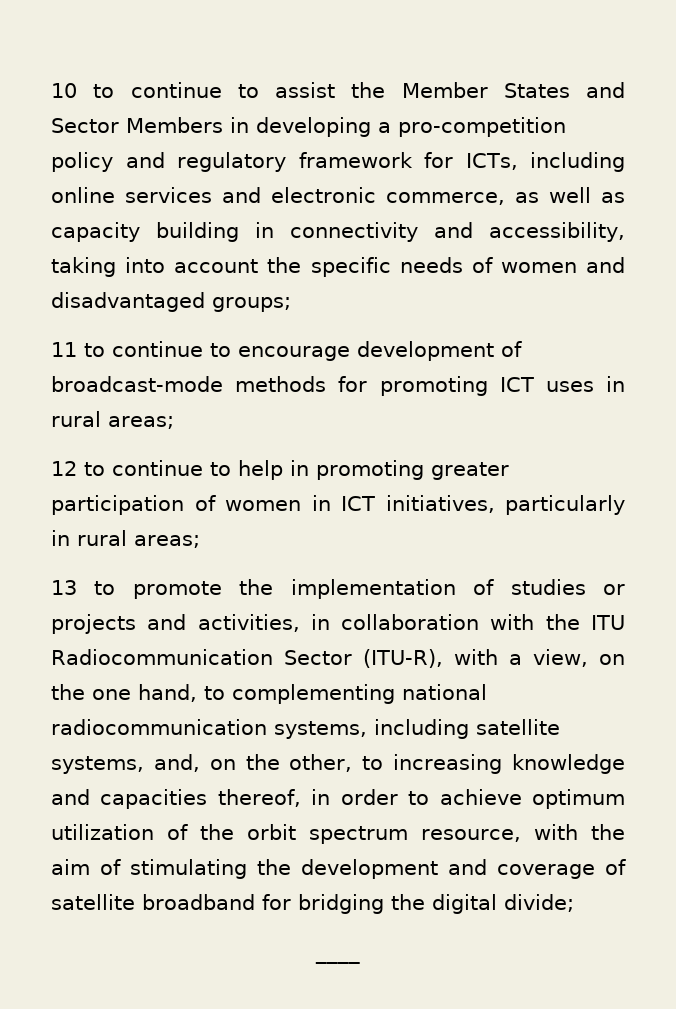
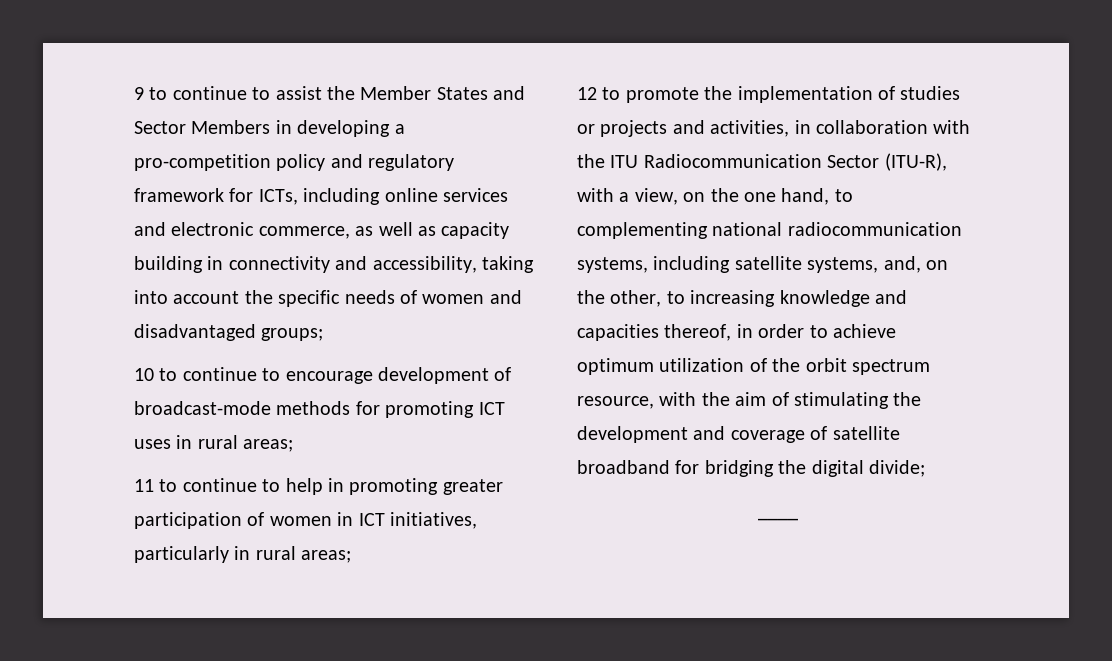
- 10 to continue to assist the Member States and Sector Members in developing a pro-competition policy and regulatory framework for ICTs, including online services and electronic commerce, as well as capacity building in connectivity and accessibility, taking into account the specific needs of women and disadvantaged groups;
+ 9 to continue to assist the Member States and Sector Members in developing a pro-competition policy and regulatory framework for ICTs, including online services and electronic commerce, as well as capacity building in connectivity and accessibility, taking into account the specific needs of women and disadvantaged groups;
- 11 to continue to encourage development of broadcast-mode methods for promoting ICT uses in rural areas;
+ 10 to continue to encourage development of broadcast-mode methods for promoting ICT uses in rural areas;
- 12 to continue to help in promoting greater participation of women in ICT initiatives, particularly in rural areas;
+ 11 to continue to help in promoting greater participation of women in ICT initiatives, particularly in rural areas;
- 13 to promote the implementation of studies or projects and activities, in collaboration with the ITU Radiocommunication Sector (ITU-R), with a view, on the one hand, to complementing national radiocommunication systems, including satellite systems, and, on the other, to increasing knowledge and capacities thereof, in order to achieve optimum utilization of the orbit spectrum resource, with the aim of stimulating the development and coverage of satellite broadband for bridging the digital divide;
+ 12 to promote the implementation of studies or projects and activities, in collaboration with the ITU Radiocommunication Sector (ITU-R), with a view, on the one hand, to complementing national radiocommunication systems, including satellite systems, and, on the other, to increasing knowledge and capacities thereof, in order to achieve optimum utilization of the orbit spectrum resource, with the aim of stimulating the development and coverage of satellite broadband for bridging the digital divide;

